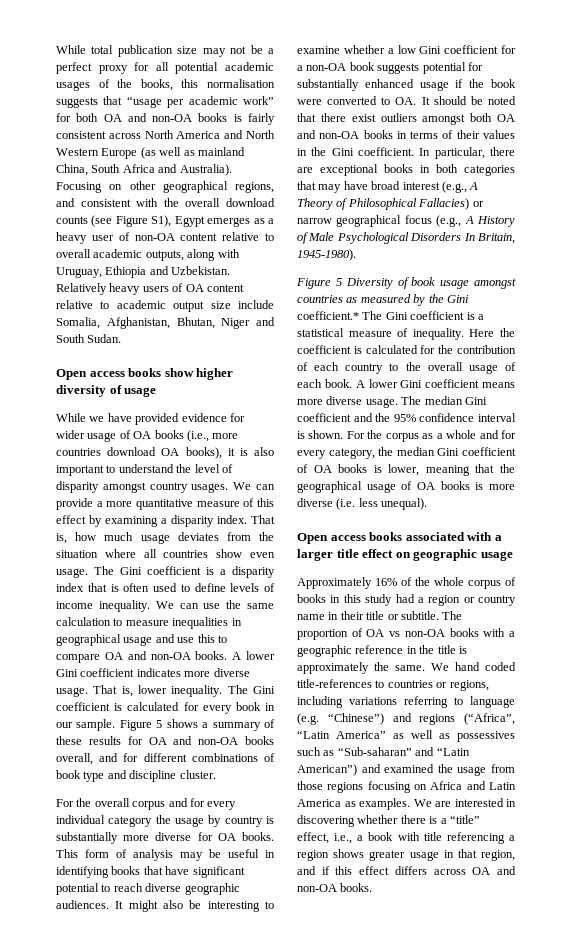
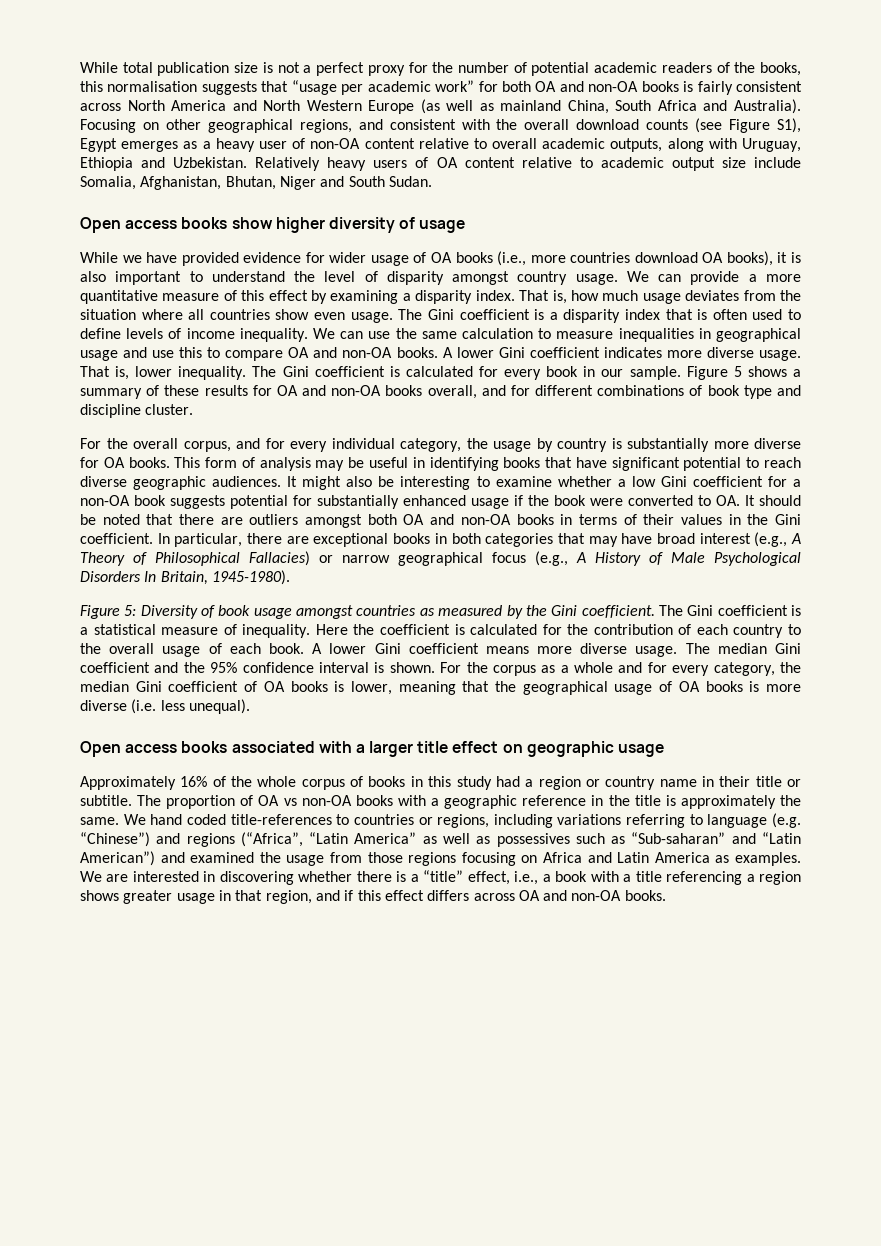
- While total publication size may not be a perfect proxy for all potential academic usages of the books, this normalisation suggests that “usage per academic work” for both OA and non-OA books is fairly consistent across North America and North Western Europe (as well as mainland China, South Africa and Australia).
+ While total publication size is not a perfect proxy for the number of potential academic readers of the books, this normalisation suggests that “usage per academic work” for both OA and non-OA books is fairly consistent across North America and North Western Europe (as well as mainland China, South Africa and Australia).
- While we have provided evidence for wider usage of OA books (i.e., more countries download OA books), it is also important to understand the level of disparity amongst country usages.
+ While we have provided evidence for wider usage of OA books (i.e., more countries download OA books), it is also important to understand the level of disparity amongst country usage.
- For the overall corpus and for every individual category the usage by country is substantially more diverse for OA books.
+ For the overall corpus, and for every individual category, the usage by country is substantially more diverse for OA books.
- It might also be interesting to examine whether a low Gini coefficient for a non-OA book suggests potential for substantially enhanced usage if the book were converted to OA. It should be noted that there exist outliers amongst both OA and non-OA books in terms of their values in the Gini coefficient.
+ It might also be interesting to examine whether a low Gini coefficient for a non-OA book suggests potential for substantially enhanced usage if the book were converted to OA. It should be noted that there are outliers amongst both OA and non-OA books in terms of their values in the Gini coefficient.
- Figure 5 Diversity of book usage amongst countries as measured by the Gini coefficient.* The Gini coefficient is a statistical measure of inequality.
+ Figure 5: Diversity of book usage amongst countries as measured by the Gini coefficient. The Gini coefficient is a statistical measure of inequality.
- We are interested in discovering whether there is a “title” effect, i.e., a book with title referencing a region shows greater usage in that region, and if this effect differs across OA and non-OA books.
+ We are interested in discovering whether there is a “title” effect, i.e., a book with a title referencing a region shows greater usage in that region, and if this effect differs across OA and non-OA books.

